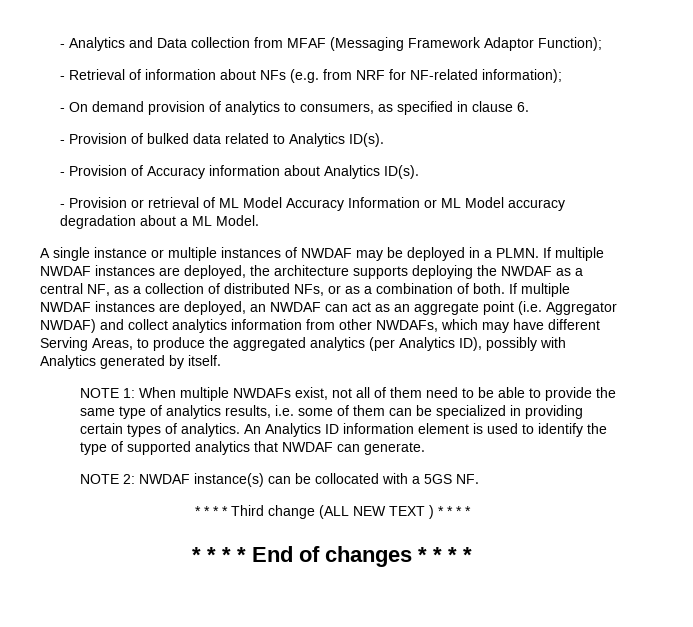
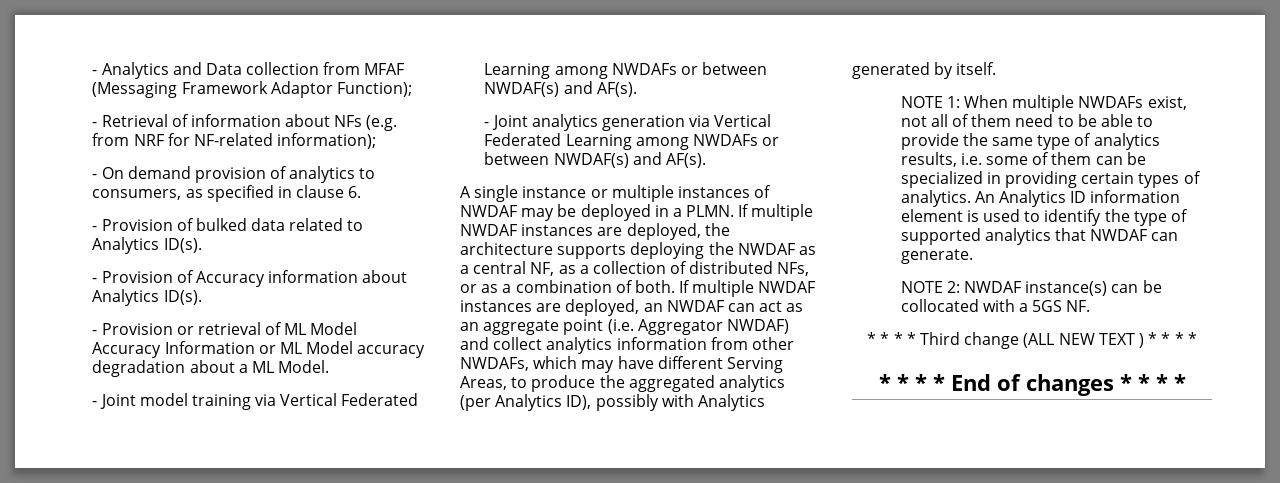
+ - Joint model training via Vertical Federated Learning among NWDAFs or between NWDAF(s) and AF(s).
+ - Joint analytics generation via Vertical Federated Learning among NWDAFs or between NWDAF(s) and AF(s).

